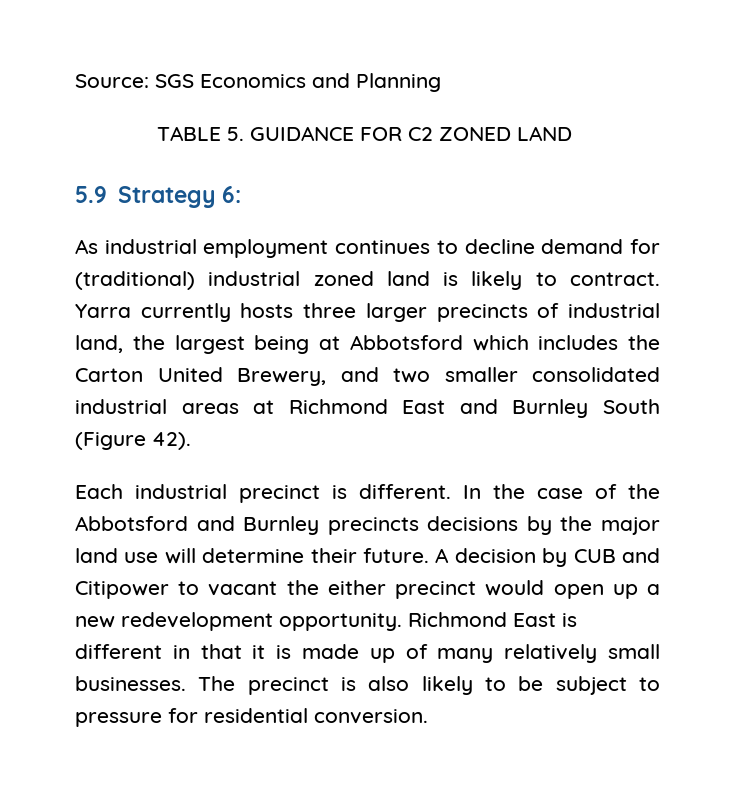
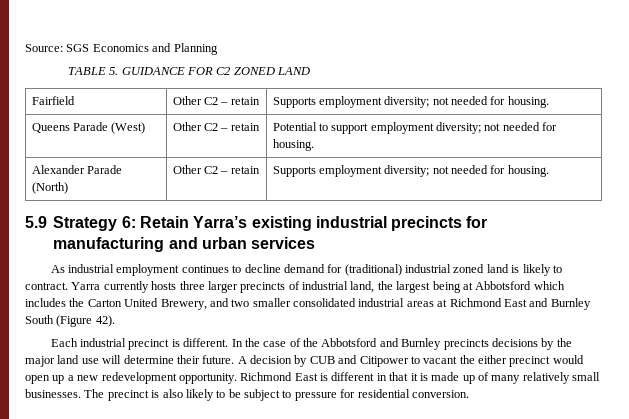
- 5.9 Strategy 6:
+ Fairfield | Other C2 – retain | Supports employment diversity; not needed for housing.
+ Queens Parade (West) | Other C2 – retain | Potential to support employment diversity; not needed for housing.
+ Alexander Parade (North) | Other C2 – retain | Supports employment diversity; not needed for housing.
+ 5.9 Strategy 6: Retain Yarra’s existing industrial precincts for manufacturing and urban services

